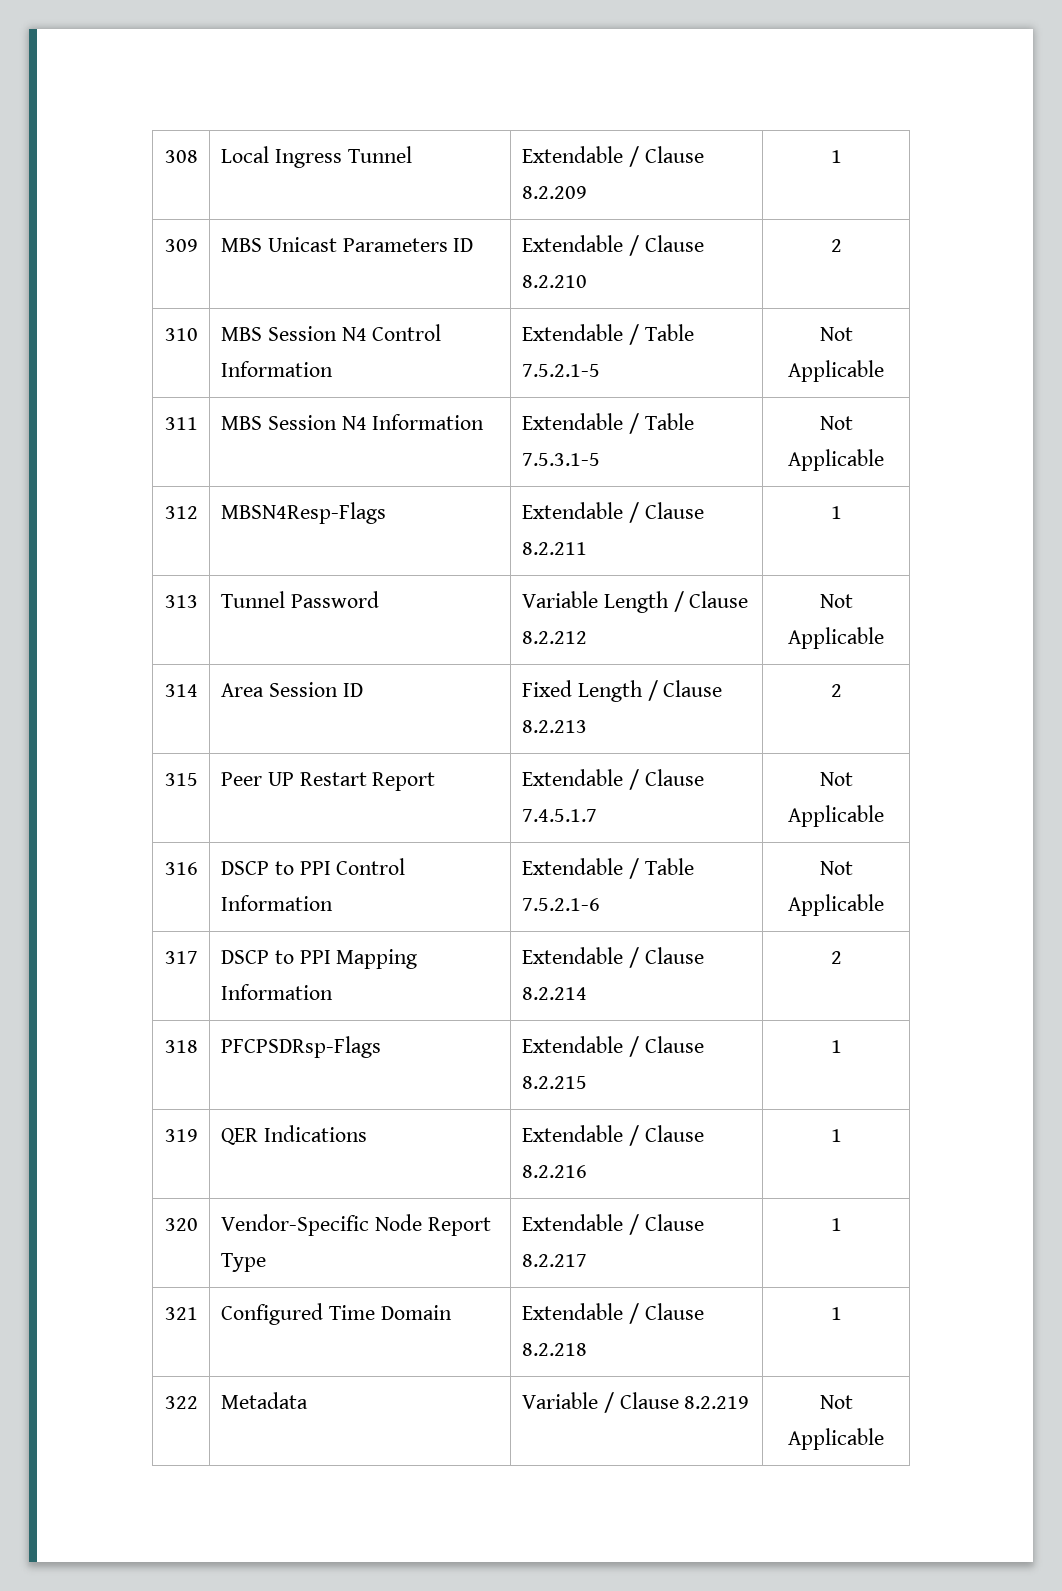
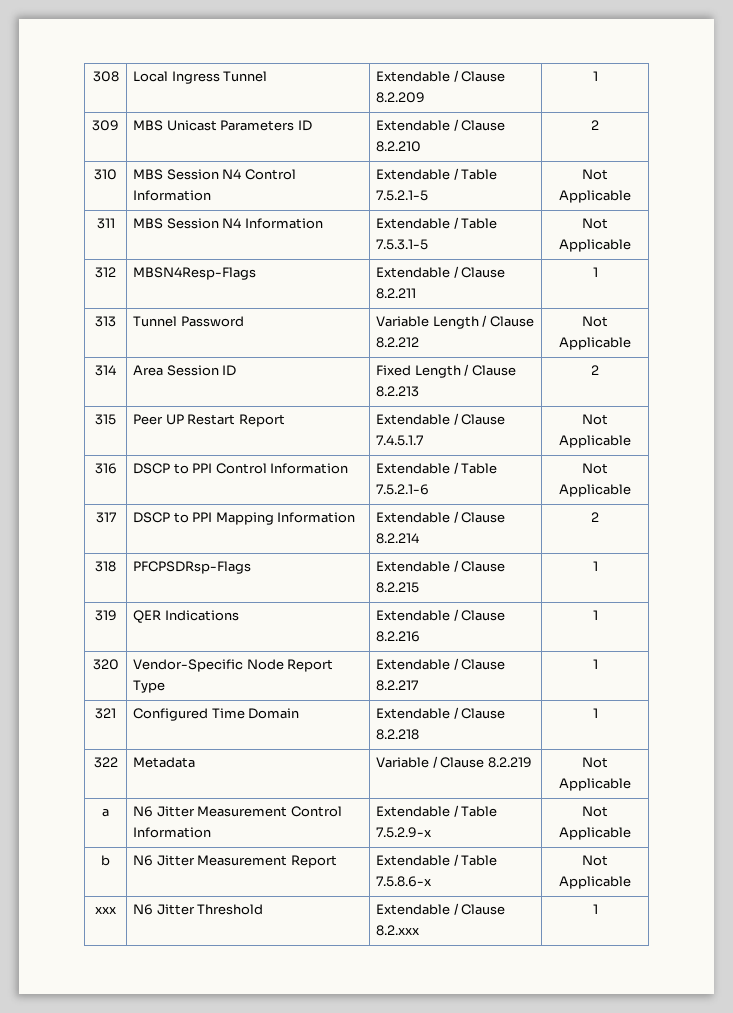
+ a | N6 Jitter Measurement Control Information | Extendable / Table 7.5.2.9-x | Not Applicable
+ b | N6 Jitter Measurement Report | Extendable / Table 7.5.8.6-x | Not Applicable
+ xxx | N6 Jitter Threshold | Extendable / Clause 8.2.xxx | 1

